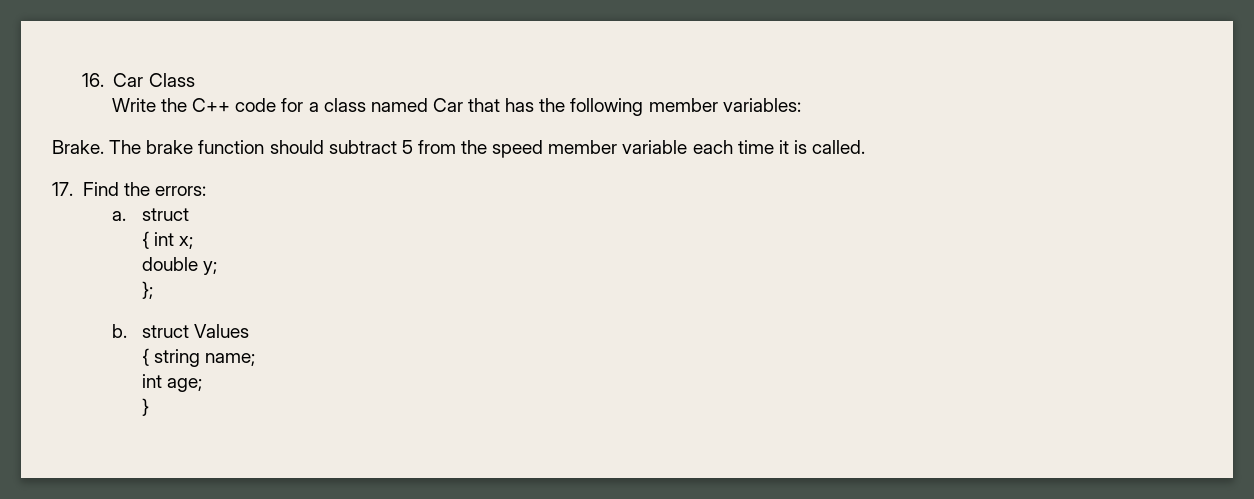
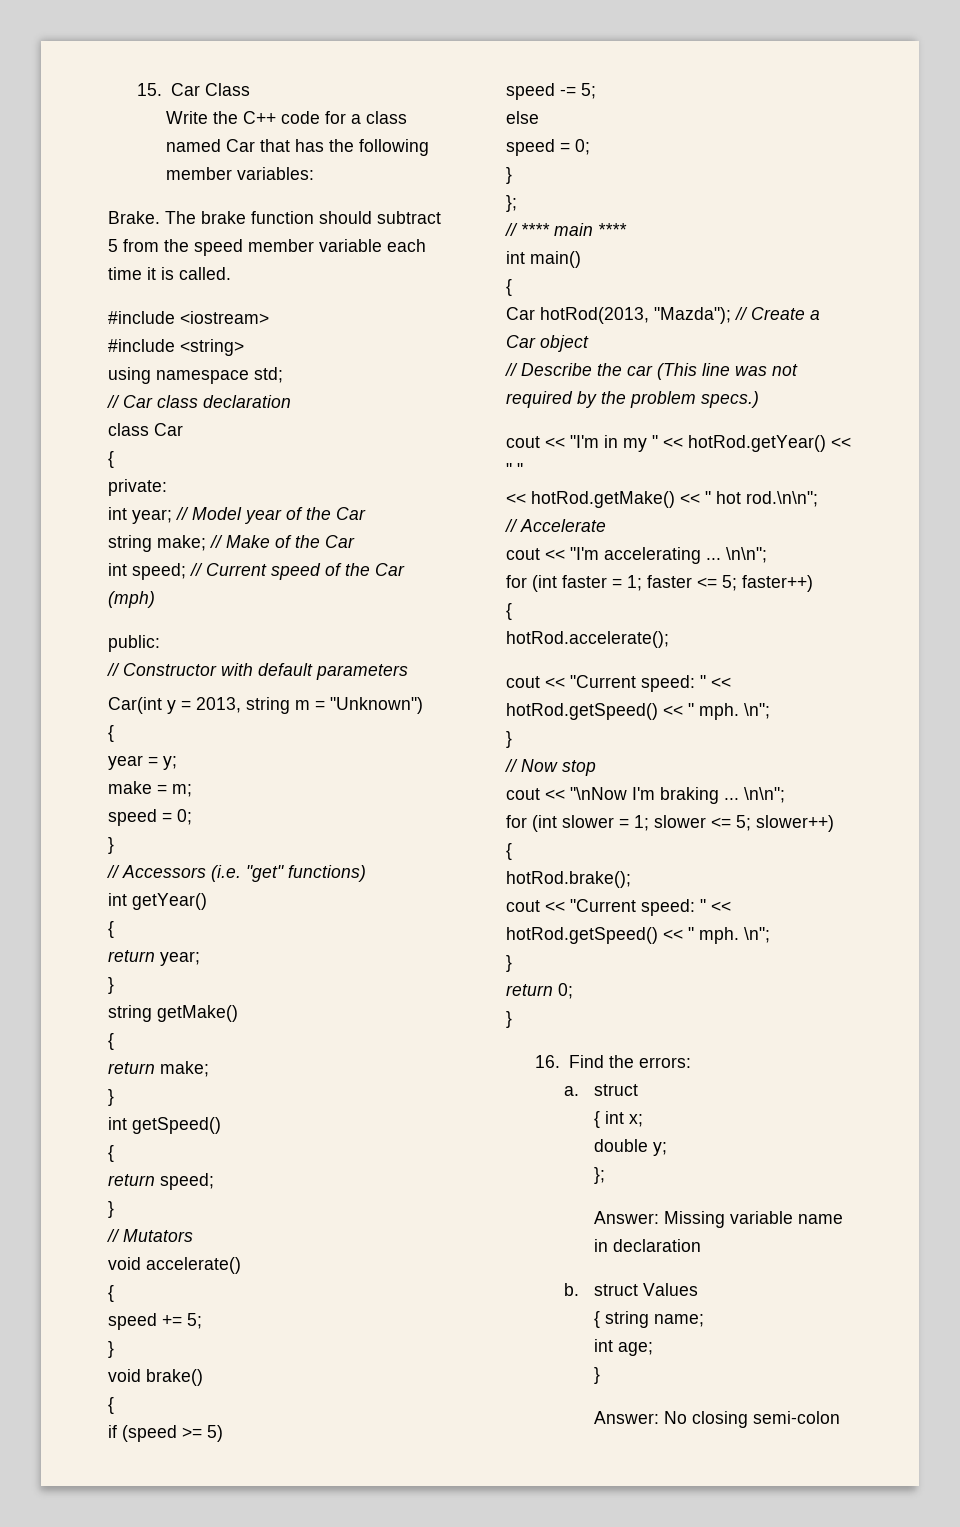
- 16. Car Class
+ 15. Car Class
- 17. Find the errors:
+ #include <iostream>
+ #include <string>
+ using namespace std;
+ // Car class declaration
+ class Car
+ {
+ private:
+ int year; // Model year of the Car
+ string make; // Make of the Car
+ int speed; // Current speed of the Car (mph)
+ public:
+ // Constructor with default parameters
+ Car(int y = 2013, string m = "Unknown")
+ {
+ year = y;
+ make = m;
+ speed = 0;
+ }
+ // Accessors (i.e. "get" functions)
+ int getYear()
+ {
+ return year;
+ }
+ string getMake()
+ {
+ return make;
+ }
+ int getSpeed()
+ {
+ return speed;
+ }
+ // Mutators
+ void accelerate()
+ {
+ speed += 5;
+ }
+ void brake()
+ {
+ if (speed >= 5)
+ speed -= 5;
+ else
+ speed = 0;
+ }
+ };
+ // **** main ****
+ int main()
+ {
+ Car hotRod(2013, "Mazda"); // Create a Car object
+ // Describe the car (This line was not required by the problem specs.)
+ cout << "I'm in my " << hotRod.getYear() << " "
+ << hotRod.getMake() << " hot rod.\n\n";
+ // Accelerate
+ cout << "I'm accelerating ... \n\n";
+ for (int faster = 1; faster <= 5; faster++)
+ {
+ hotRod.accelerate();
+ cout << "Current speed: " << hotRod.getSpeed() << " mph. \n";
+ }
+ // Now stop
+ cout << "\nNow I'm braking ... \n\n";
+ for (int slower = 1; slower <= 5; slower++)
+ {
+ hotRod.brake();
+ cout << "Current speed: " << hotRod.getSpeed() << " mph. \n";
+ }
+ return 0;
+ }
+ 16. Find the errors:
+ Answer: Missing variable name in declaration
+ Answer: No closing semi-colon

